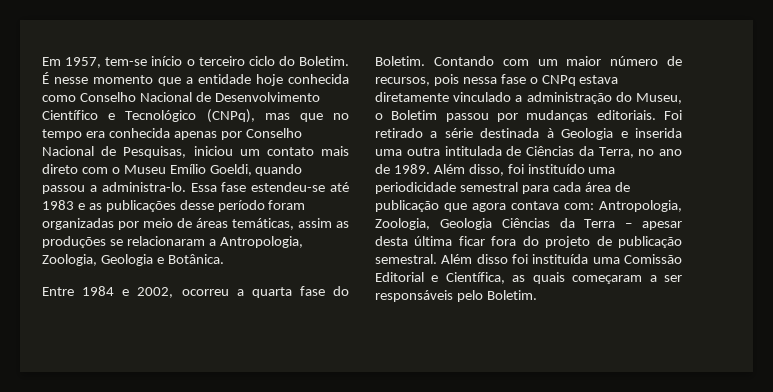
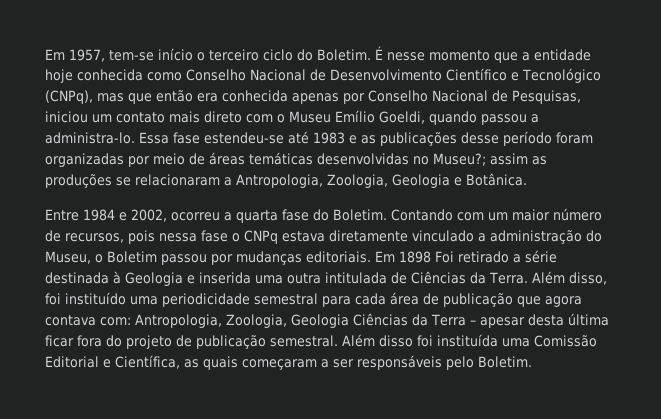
- É nesse momento que a entidade hoje conhecida como Conselho Nacional de Desenvolvimento Científico e Tecnológico (CNPq), mas que no tempo era conhecida apenas por Conselho Nacional de Pesquisas, iniciou um contato mais direto com o Museu Emílio Goeldi, quando passou a administra-lo.
+ É nesse momento que a entidade hoje conhecida como Conselho Nacional de Desenvolvimento Científico e Tecnológico (CNPq), mas que então era conhecida apenas por Conselho Nacional de Pesquisas, iniciou um contato mais direto com o Museu Emílio Goeldi, quando passou a administra-lo.
- Essa fase estendeu-se até 1983 e as publicações desse período foram organizadas por meio de áreas temáticas, assim as produções se relacionaram a Antropologia, Zoologia, Geologia e Botânica.
+ Essa fase estendeu-se até 1983 e as publicações desse período foram organizadas por meio de áreas temáticas desenvolvidas no Museu?; assim as produções se relacionaram a Antropologia, Zoologia, Geologia e Botânica.
- Foi retirado a série destinada à Geologia e inserida uma outra intitulada de Ciências da Terra, no ano de 1989.
+ Em 1898 Foi retirado a série destinada à Geologia e inserida uma outra intitulada de Ciências da Terra.

